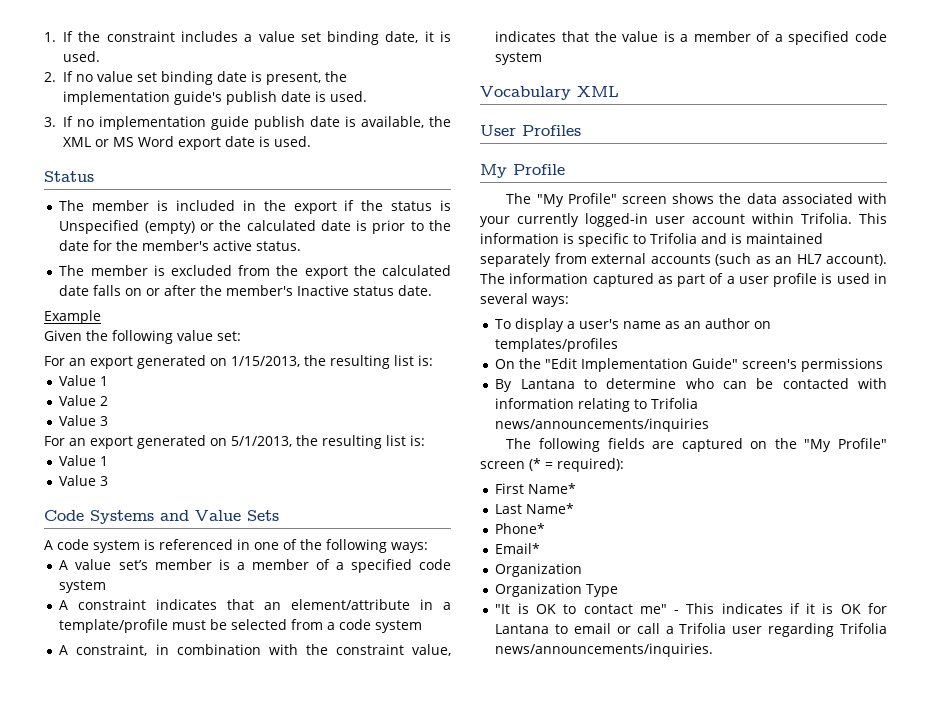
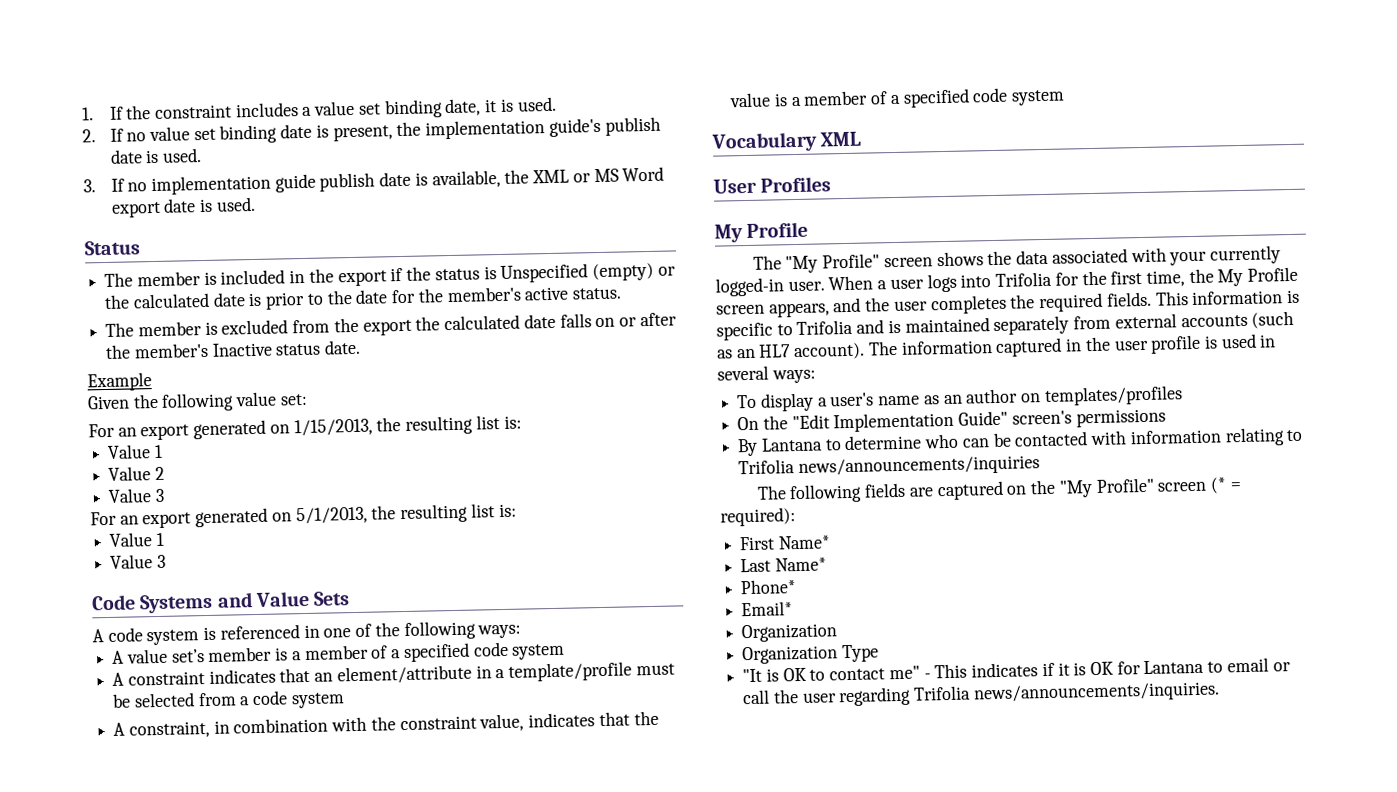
- The "My Profile" screen shows the data associated with your currently logged-in user account within Trifolia.
+ The "My Profile" screen shows the data associated with your currently logged-in user. When a user logs into Trifolia for the first time, the My Profile screen appears, and the user completes the required fields.
- The information captured as part of a user profile is used in several ways:
+ The information captured in the user profile is used in several ways:
- "It is OK to contact me" - This indicates if it is OK for Lantana to email or call a Trifolia user regarding Trifolia news/announcements/inquiries.
+ "It is OK to contact me" - This indicates if it is OK for Lantana to email or call the user regarding Trifolia news/announcements/inquiries.

